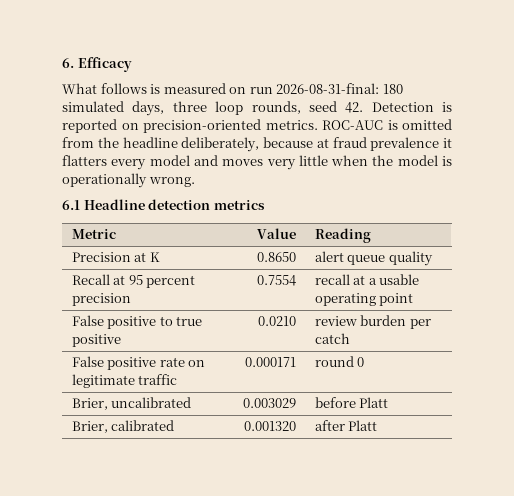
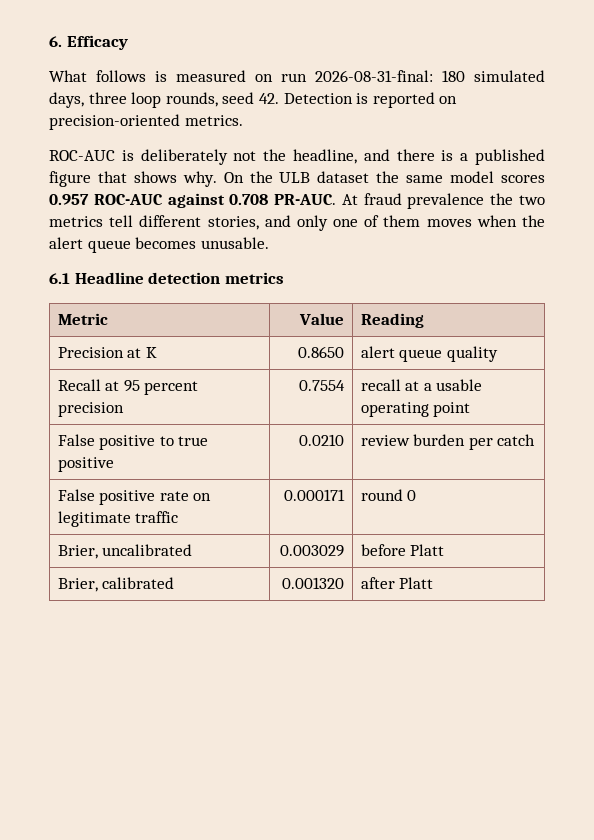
- What follows is measured on run 2026-08-31-final: 180 simulated days, three loop rounds, seed 42. Detection is reported on precision-oriented metrics. ROC-AUC is omitted from the headline deliberately, because at fraud prevalence it flatters every model and moves very little when the model is operationally wrong.
+ What follows is measured on run 2026-08-31-final: 180 simulated days, three loop rounds, seed 42. Detection is reported on precision-oriented metrics.
+ ROC-AUC is deliberately not the headline, and there is a published figure that shows why. On the ULB dataset the same model scores 0.957 ROC-AUC against 0.708 PR-AUC. At fraud prevalence the two metrics tell different stories, and only one of them moves when the alert queue becomes unusable.

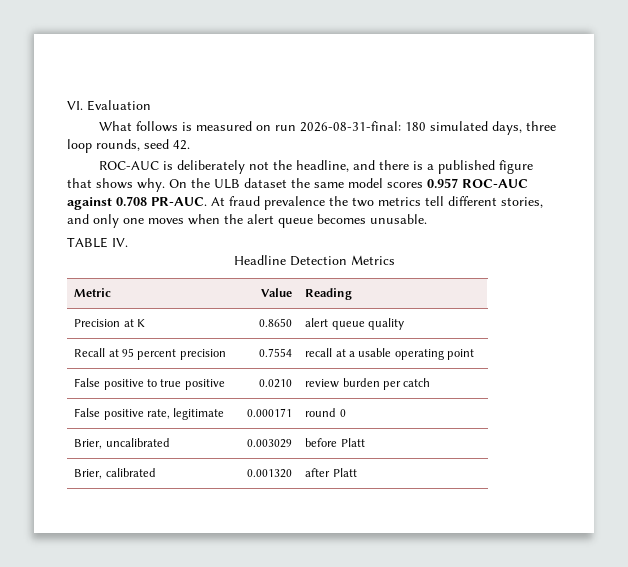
- 6. Efficacy
+ VI. Evaluation
- What follows is measured on run 2026-08-31-final: 180 simulated days, three loop rounds, seed 42. Detection is reported on precision-oriented metrics.
+ What follows is measured on run 2026-08-31-final: 180 simulated days, three loop rounds, seed 42.
- At fraud prevalence the two metrics tell different stories, and only one of them moves when the alert queue becomes unusable.
+ At fraud prevalence the two metrics tell different stories, and only one moves when the alert queue becomes unusable.
- 6.1 Headline detection metrics
+ TABLE IV.
+ Headline Detection Metrics
- False positive rate on legitimate traffic | 0.000171 | round 0
+ False positive rate, legitimate | 0.000171 | round 0

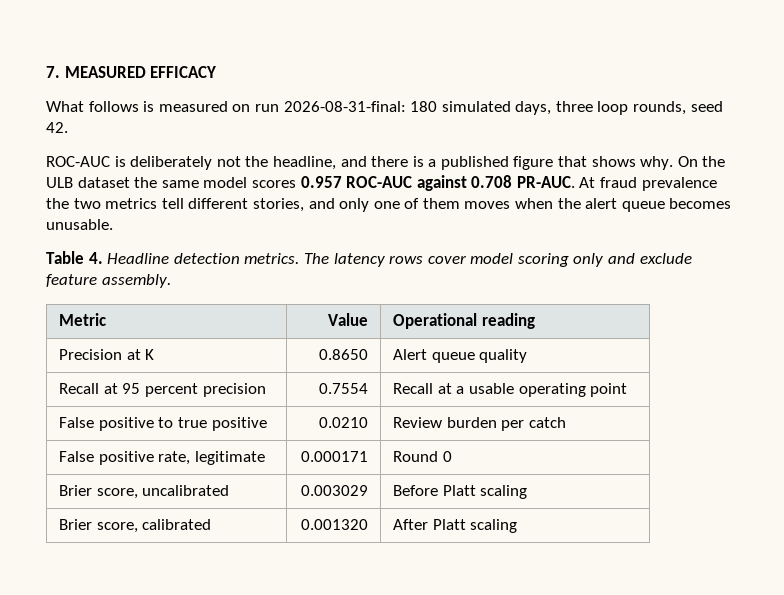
- VI. Evaluation
+ 7. MEASURED EFFICACY
- At fraud prevalence the two metrics tell different stories, and only one moves when the alert queue becomes unusable.
+ At fraud prevalence the two metrics tell different stories, and only one of them moves when the alert queue becomes unusable.
- TABLE IV.
- Headline Detection Metrics
+ Table 4. Headline detection metrics. The latency rows cover model scoring only and exclude feature assembly.
- Metric | Value | Reading
+ Metric | Value | Operational reading
- Precision at K | 0.8650 | alert queue quality
+ Precision at K | 0.8650 | Alert queue quality
- Recall at 95 percent precision | 0.7554 | recall at a usable operating point
+ Recall at 95 percent precision | 0.7554 | Recall at a usable operating point
- False positive to true positive | 0.0210 | review burden per catch
+ False positive to true positive | 0.0210 | Review burden per catch
- False positive rate, legitimate | 0.000171 | round 0
+ False positive rate, legitimate | 0.000171 | Round 0
- Brier, uncalibrated | 0.003029 | before Platt
- Brier, calibrated | 0.001320 | after Platt
+ Brier score, uncalibrated | 0.003029 | Before Platt scaling
+ Brier score, calibrated | 0.001320 | After Platt scaling

